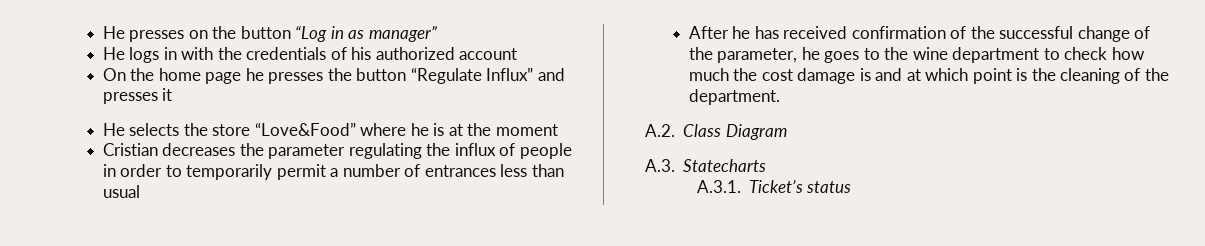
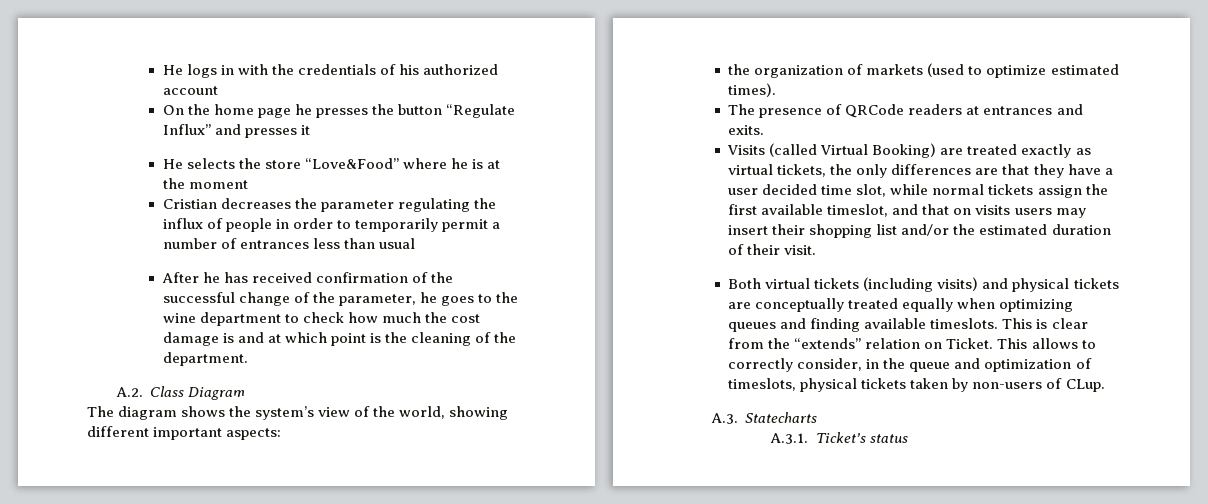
- He presses on the button “Log in as manager”
+ The diagram shows the system’s view of the world, showing different important aspects:
+ the organization of markets (used to optimize estimated times).
+ The presence of QRCode readers at entrances and exits.
+ Visits (called Virtual Booking) are treated exactly as virtual tickets, the only differences are that they have a user decided time slot, while normal tickets assign the first available timeslot, and that on visits users may insert their shopping list and/or the estimated duration of their visit.
+ Both virtual tickets (including visits) and physical tickets are conceptually treated equally when optimizing queues and finding available timeslots. This is clear from the “extends” relation on Ticket. This allows to correctly consider, in the queue and optimization of timeslots, physical tickets taken by non-users of CLup.

